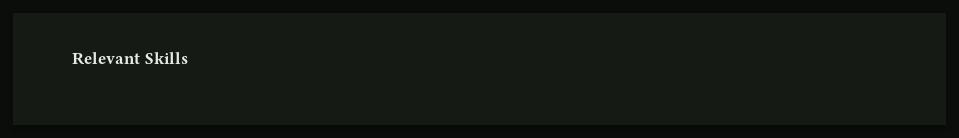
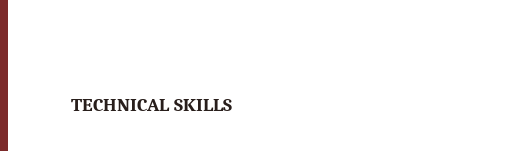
- Relevant Skills
+ TECHNICAL SKILLS

